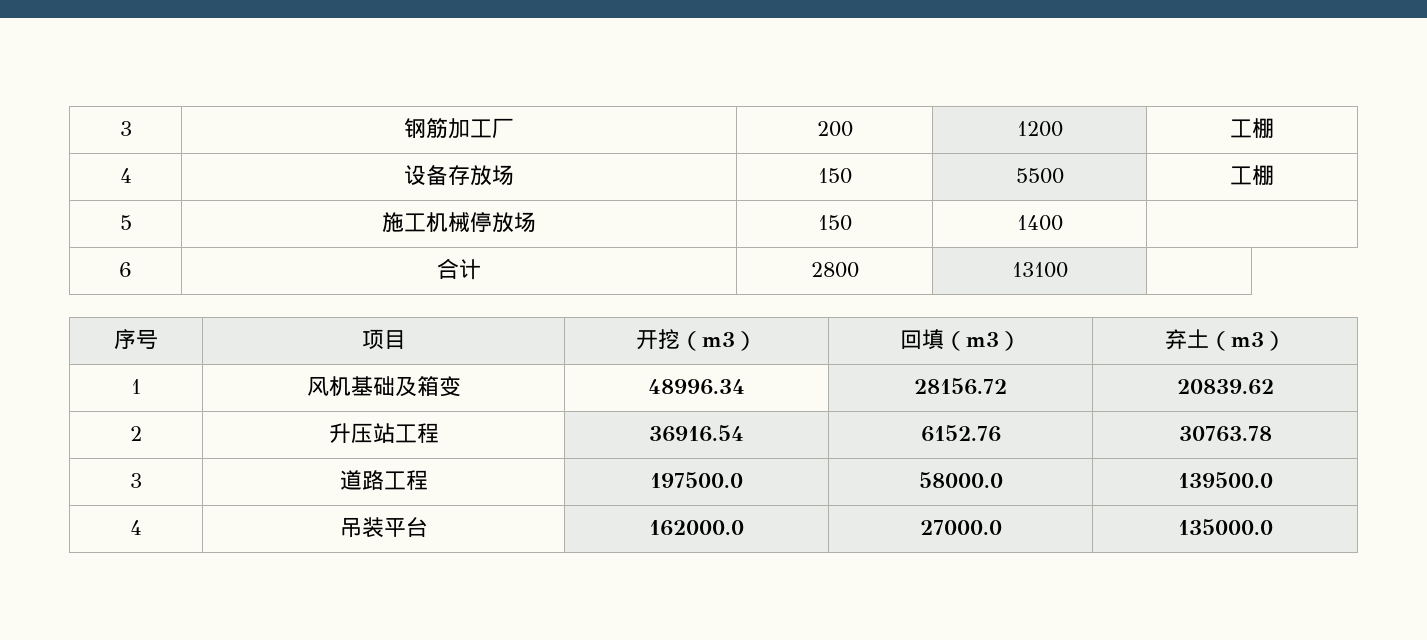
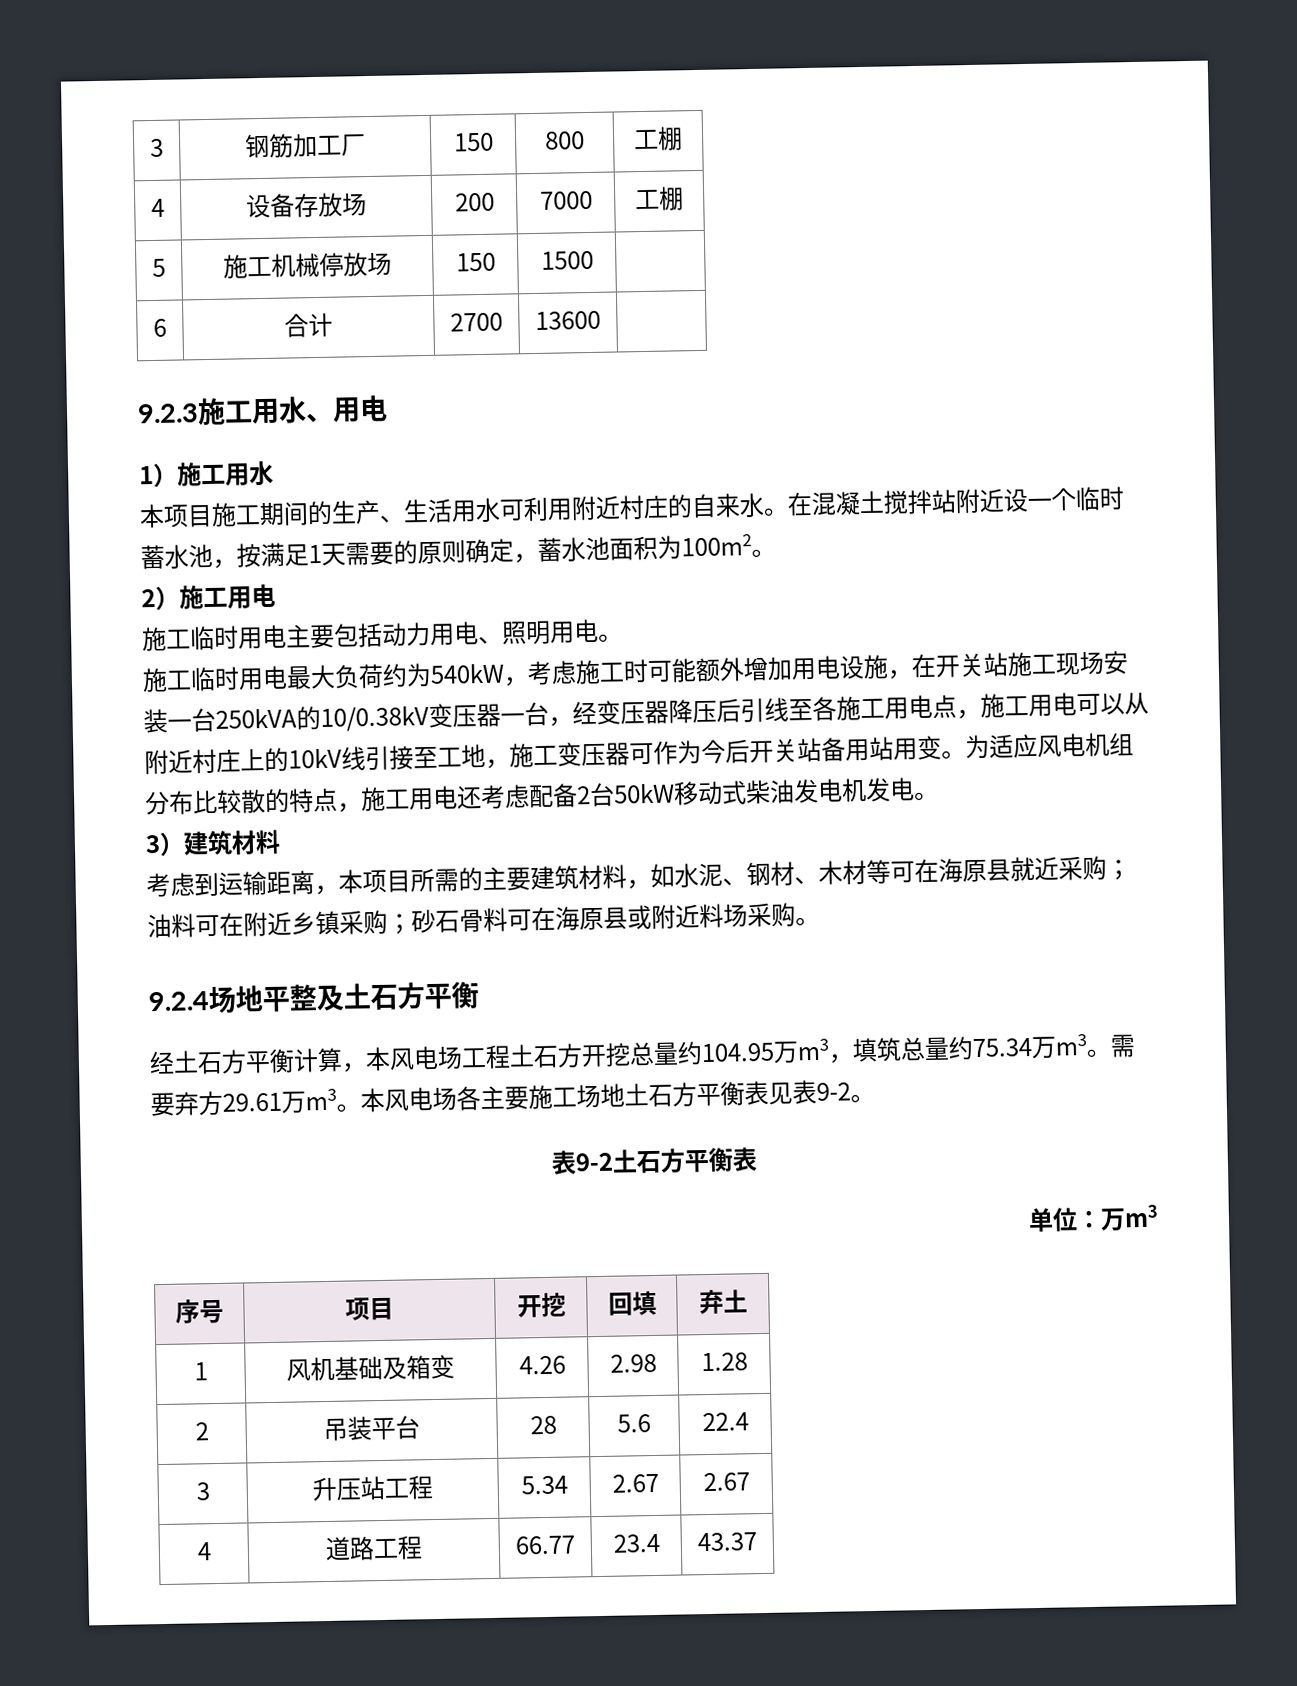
- 3 | 钢筋加工厂 | 200 | 1200 | 工棚
+ 3 | 钢筋加工厂 | 150 | 800 | 工棚
- 4 | 设备存放场 | 150 | 5500 | 工棚
+ 4 | 设备存放场 | 200 | 7000 | 工棚
- 5 | 施工机械停放场 | 150 | 1400 |
+ 5 | 施工机械停放场 | 150 | 1500 |
- 6 | 合计 | 2800 | 13100 |
+ 6 | 合计 | 2700 | 13600 |
+ 9.2.3施工用水、用电
+ 1）施工用水
+ 本项目施工期间的生产、生活用水可利用附近村庄的自来水。在混凝土搅拌站附近设一个临时蓄水池，按满足1天需要的原则确定，蓄水池面积为100m2。
+ 2）施工用电
+ 施工临时用电主要包括动力用电、照明用电。
+ 施工临时用电最大负荷约为540kW，考虑施工时可能额外增加用电设施，在开关站施工现场安装一台250kVA的10/0.38kV变压器一台，经变压器降压后引线至各施工用电点，施工用电可以从附近村庄上的10kV线引接至工地，施工变压器可作为今后开关站备用站用变。为适应风电机组分布比较散的特点，施工用电还考虑配备2台50kW移动式柴油发电机发电。
+ 3）建筑材料
+ 考虑到运输距离，本项目所需的主要建筑材料，如水泥、钢材、木材等可在海原县就近采购；油料可在附近乡镇采购；砂石骨料可在海原县或附近料场采购。
+ 9.2.4场地平整及土石方平衡
+ 经土石方平衡计算，本风电场工程土石方开挖总量约104.95万m3，填筑总量约75.34万m3。需要弃方29.61万m3。本风电场各主要施工场地土石方平衡表见表9-2。
+ 表9-2土石方平衡表
+ 单位：万m3
- 序号 | 项目 | 开挖（m3） | 回填（m3） | 弃土（m3）
+ 序号 | 项目 | 开挖 | 回填 | 弃土
- 1 | 风机基础及箱变 | 48996.34 | 28156.72 | 20839.62
- 2 | 升压站工程 | 36916.54 | 6152.76 | 30763.78
- 3 | 道路工程 | 197500.0 | 58000.0 | 139500.0
- 4 | 吊装平台 | 162000.0 | 27000.0 | 135000.0
+ 1 | 风机基础及箱变 | 4.26 | 2.98 | 1.28
+ 2 | 吊装平台 | 28 | 5.6 | 22.4
+ 3 | 升压站工程 | 5.34 | 2.67 | 2.67
+ 4 | 道路工程 | 66.77 | 23.4 | 43.37

